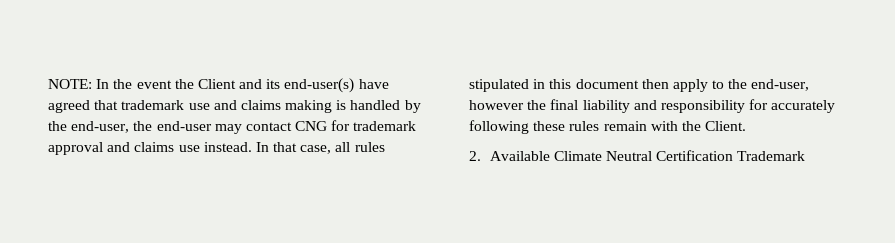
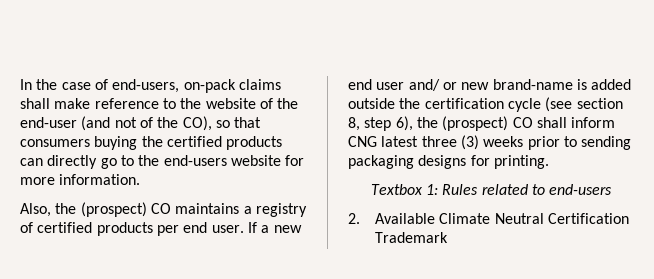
- NOTE: In the event the Client and its end-user(s) have agreed that trademark use and claims making is handled by the end-user, the end-user may contact CNG for trademark approval and claims use instead. In that case, all rules stipulated in this document then apply to the end-user, however the final liability and responsibility for accurately following these rules remain with the Client.
+ In the case of end-users, on-pack claims shall make reference to the website of the end-user (and not of the CO), so that consumers buying the certified products can directly go to the end-users website for more information.
+ Also, the (prospect) CO maintains a registry of certified products per end user. If a new end user and/ or new brand-name is added outside the certification cycle (see section 8, step 6), the (prospect) CO shall inform CNG latest three (3) weeks prior to sending packaging designs for printing.
+ Textbox 1: Rules related to end-users

